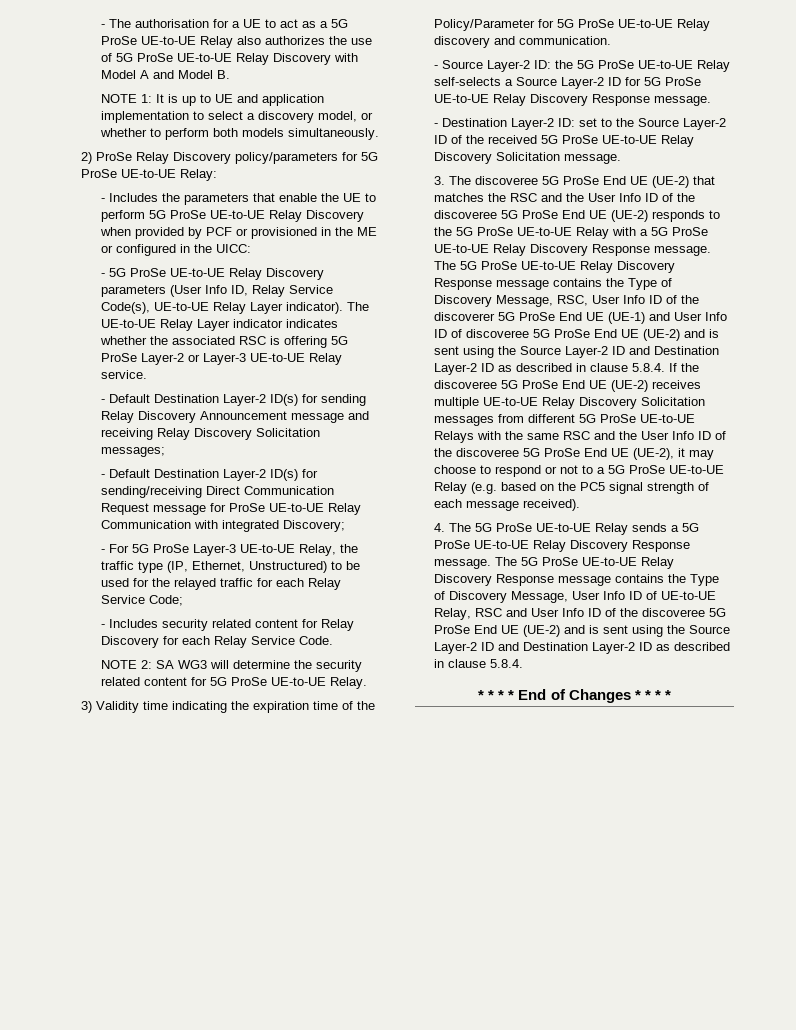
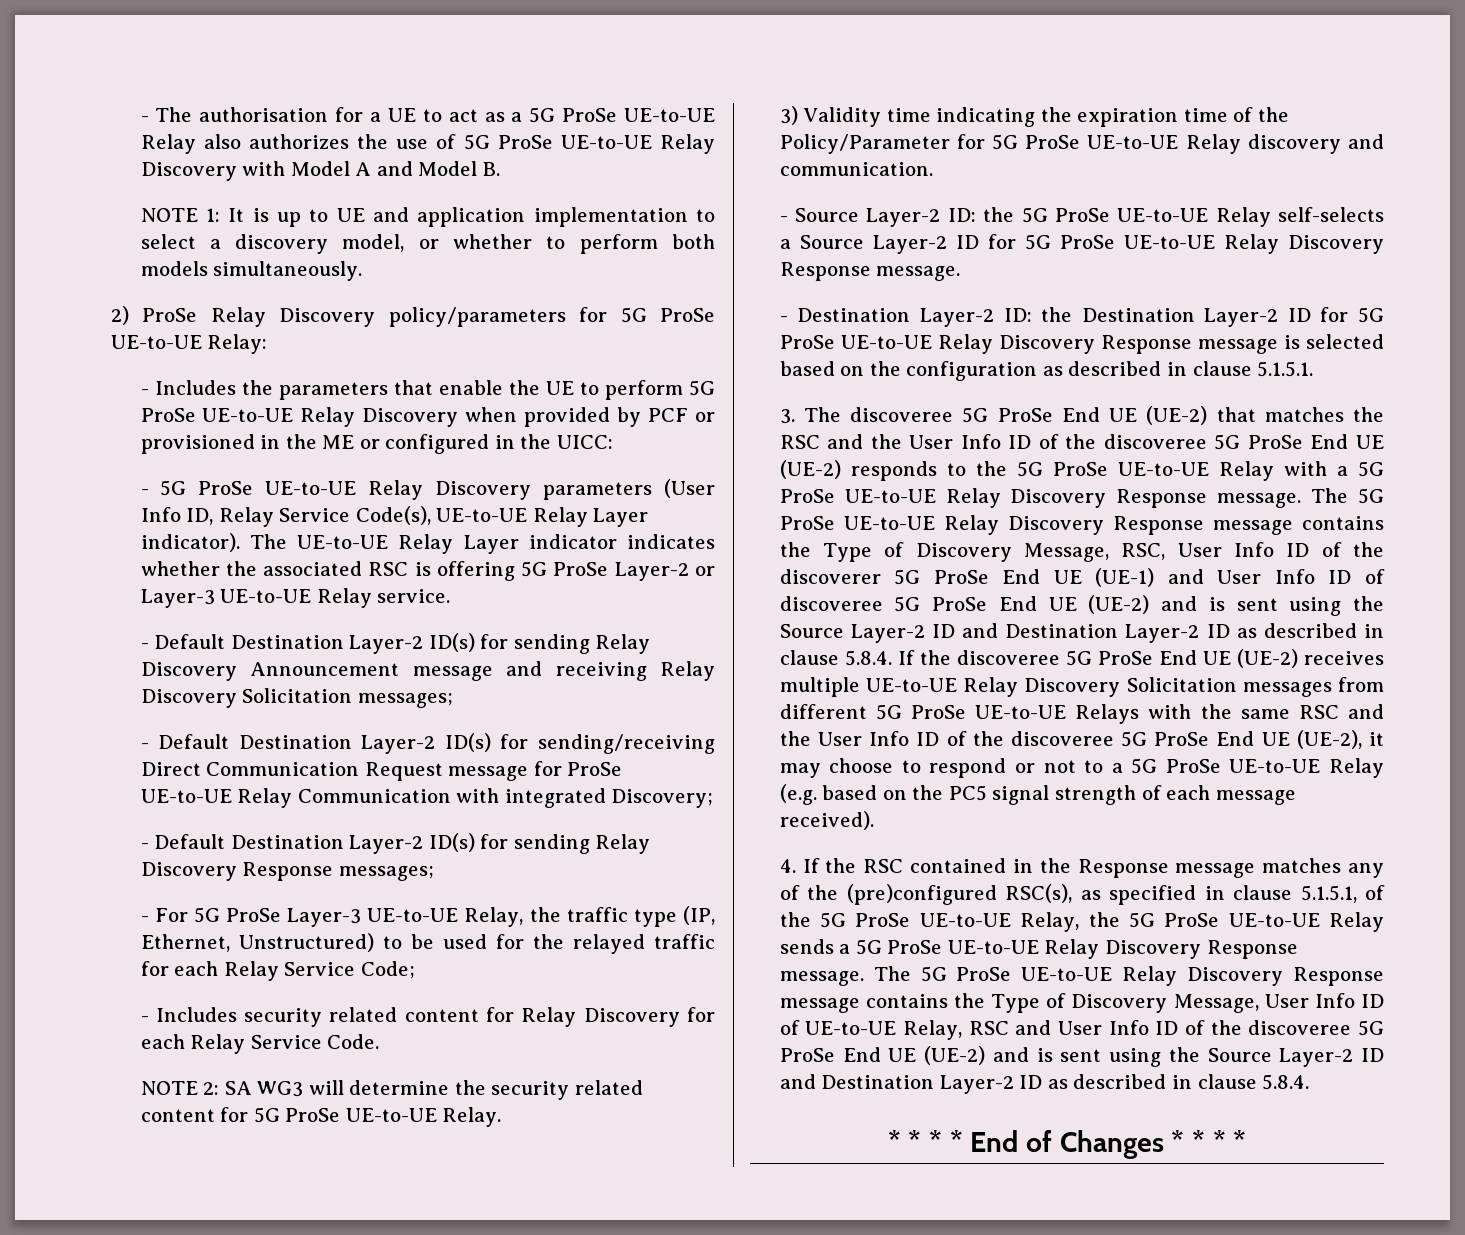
+ - Default Destination Layer-2 ID(s) for sending Relay Discovery Response messages;
- - Destination Layer-2 ID: set to the Source Layer-2 ID of the received 5G ProSe UE-to-UE Relay Discovery Solicitation message.
+ - Destination Layer-2 ID: the Destination Layer-2 ID for 5G ProSe UE-to-UE Relay Discovery Response message is selected based on the configuration as described in clause 5.1.5.1.
- 4. The 5G ProSe UE-to-UE Relay sends a 5G ProSe UE-to-UE Relay Discovery Response message.
+ 4. If the RSC contained in the Response message matches any of the (pre)configured RSC(s), as specified in clause 5.1.5.1, of the 5G ProSe UE-to-UE Relay, the 5G ProSe UE-to-UE Relay sends a 5G ProSe UE-to-UE Relay Discovery Response message.

